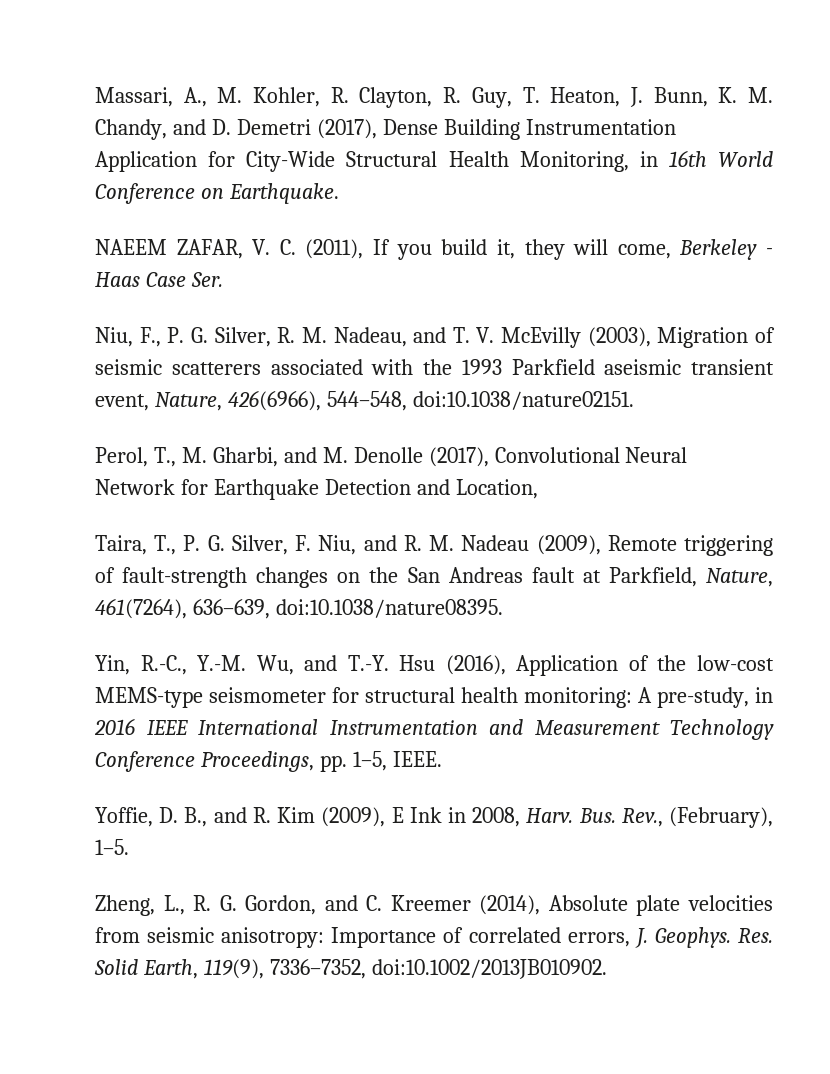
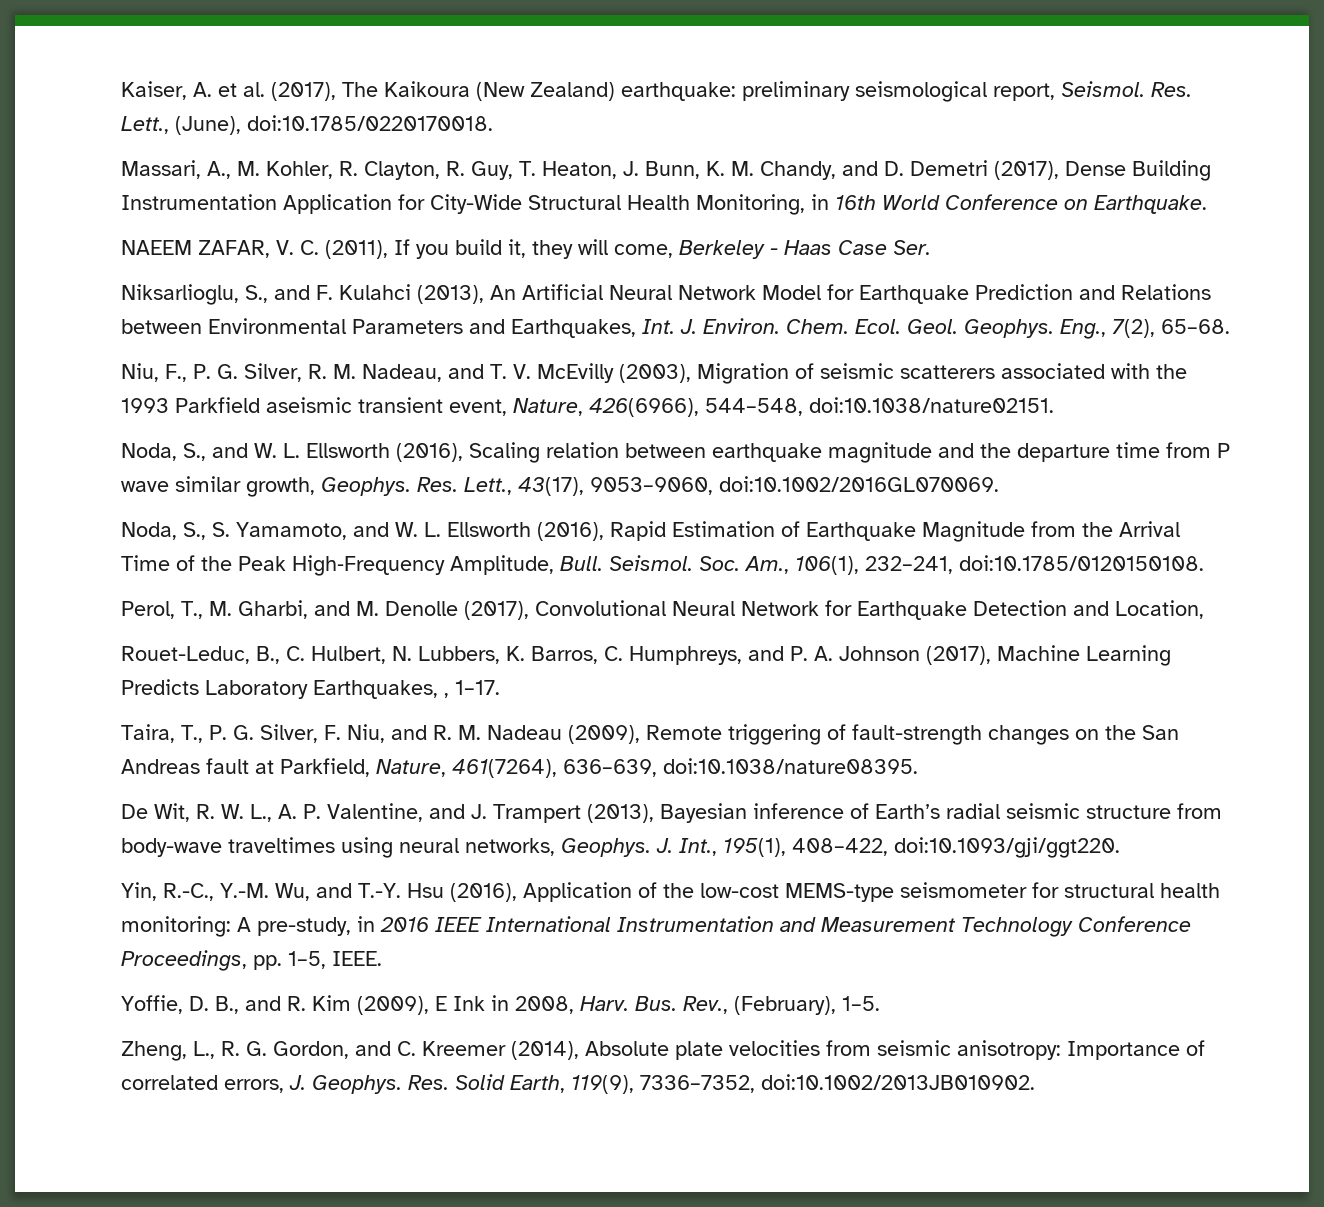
+ Kaiser, A. et al. (2017), The Kaikoura (New Zealand) earthquake: preliminary seismological report, Seismol. Res. Lett., (June), doi:10.1785/0220170018.
+ Niksarlioglu, S., and F. Kulahci (2013), An Artificial Neural Network Model for Earthquake Prediction and Relations between Environmental Parameters and Earthquakes, Int. J. Environ. Chem. Ecol. Geol. Geophys. Eng., 7(2), 65–68.
+ Noda, S., and W. L. Ellsworth (2016), Scaling relation between earthquake magnitude and the departure time from P wave similar growth, Geophys. Res. Lett., 43(17), 9053–9060, doi:10.1002/2016GL070069.
+ Noda, S., S. Yamamoto, and W. L. Ellsworth (2016), Rapid Estimation of Earthquake Magnitude from the Arrival Time of the Peak High‐Frequency Amplitude, Bull. Seismol. Soc. Am., 106(1), 232–241, doi:10.1785/0120150108.
+ Rouet-Leduc, B., C. Hulbert, N. Lubbers, K. Barros, C. Humphreys, and P. A. Johnson (2017), Machine Learning Predicts Laboratory Earthquakes, , 1–17.
+ De Wit, R. W. L., A. P. Valentine, and J. Trampert (2013), Bayesian inference of Earth’s radial seismic structure from body-wave traveltimes using neural networks, Geophys. J. Int., 195(1), 408–422, doi:10.1093/gji/ggt220.

